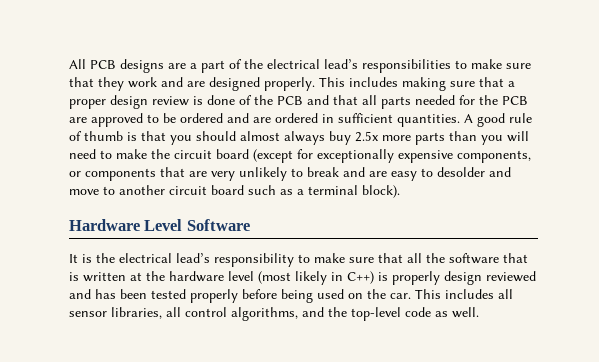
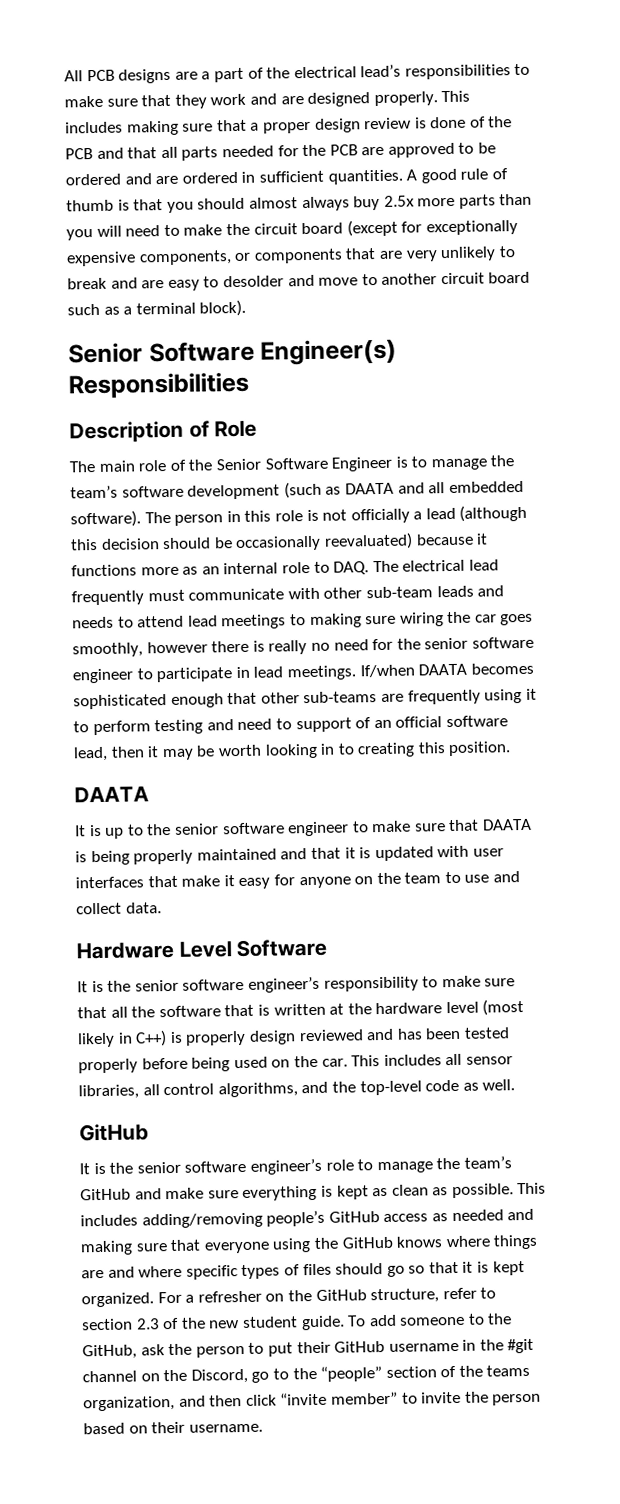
+ Senior Software Engineer(s) Responsibilities
+ Description of Role
+ The main role of the Senior Software Engineer is to manage the team’s software development (such as DAATA and all embedded software). The person in this role is not officially a lead (although this decision should be occasionally reevaluated) because it functions more as an internal role to DAQ. The electrical lead frequently must communicate with other sub-team leads and needs to attend lead meetings to making sure wiring the car goes smoothly, however there is really no need for the senior software engineer to participate in lead meetings. If/when DAATA becomes sophisticated enough that other sub-teams are frequently using it to perform testing and need to support of an official software lead, then it may be worth looking in to creating this position.
+ DAATA
+ It is up to the senior software engineer to make sure that DAATA is being properly maintained and that it is updated with user interfaces that make it easy for anyone on the team to use and collect data.
- It is the electrical lead’s responsibility to make sure that all the software that is written at the hardware level (most likely in C++) is properly design reviewed and has been tested properly before being used on the car.
+ It is the senior software engineer’s responsibility to make sure that all the software that is written at the hardware level (most likely in C++) is properly design reviewed and has been tested properly before being used on the car.
  This includes all sensor libraries, all control algorithms, and the top-level code as well.
+ GitHub
+ It is the senior software engineer’s role to manage the team’s GitHub and make sure everything is kept as clean as possible. This includes adding/removing people’s GitHub access as needed and making sure that everyone using the GitHub knows where things are and where specific types of files should go so that it is kept organized. For a refresher on the GitHub structure, refer to section 2.3 of the new student guide. To add someone to the GitHub, ask the person to put their GitHub username in the #git channel on the Discord, go to the “people” section of the teams organization, and then click “invite member” to invite the person based on their username.

